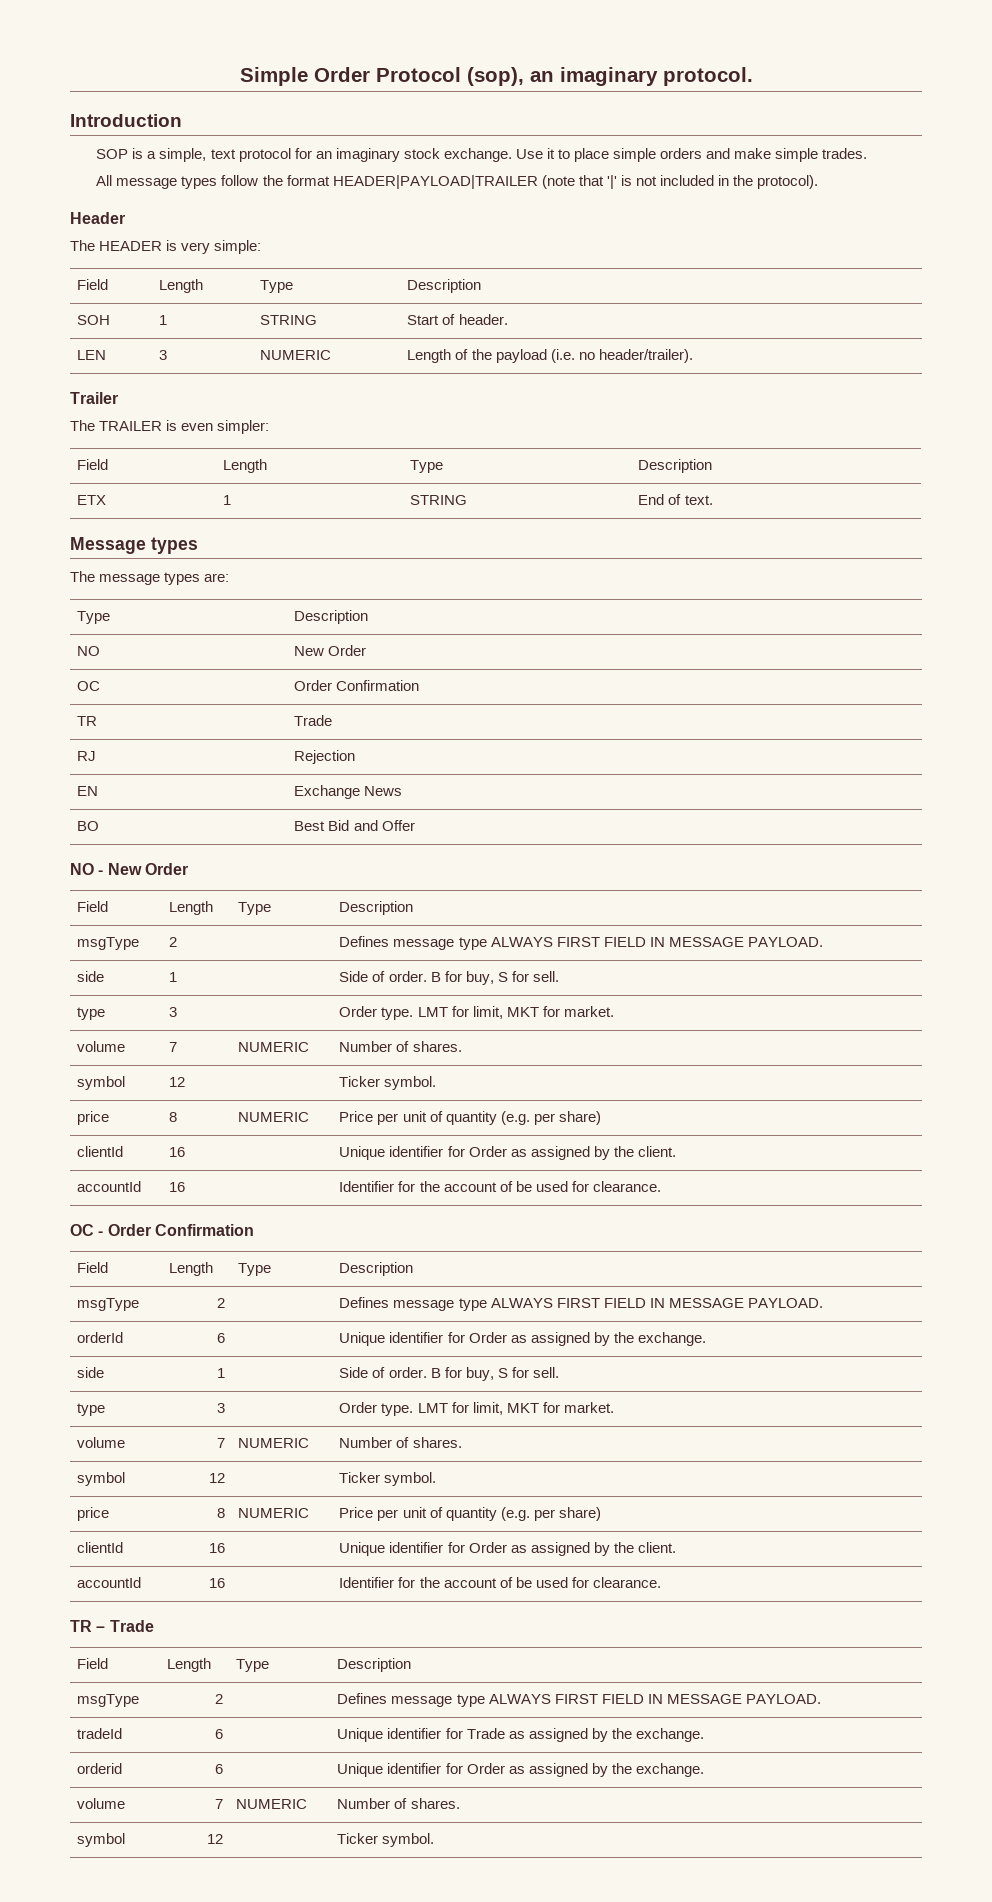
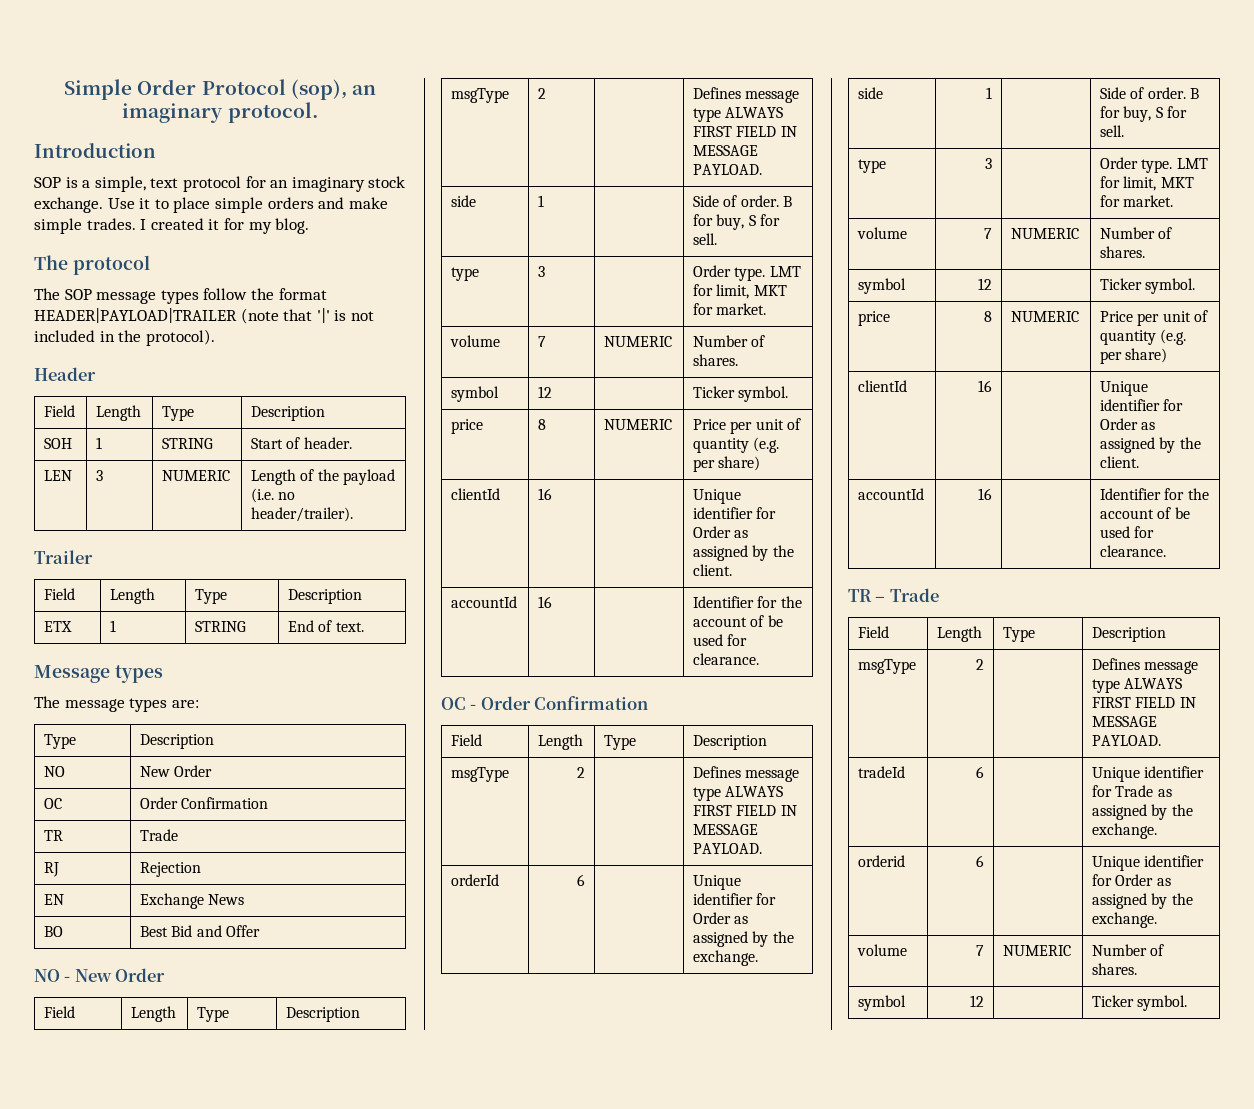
- Use it to place simple orders and make simple trades.
- All message types follow the format HEADER|PAYLOAD|TRAILER (note that '|' is not included in the protocol).
+ Use it to place simple orders and make simple trades. I created it for my blog.
+ The protocol
+ The SOP message types follow the format HEADER|PAYLOAD|TRAILER (note that '|' is not included in the protocol).
- The HEADER is very simple:
- The TRAILER is even simpler:

